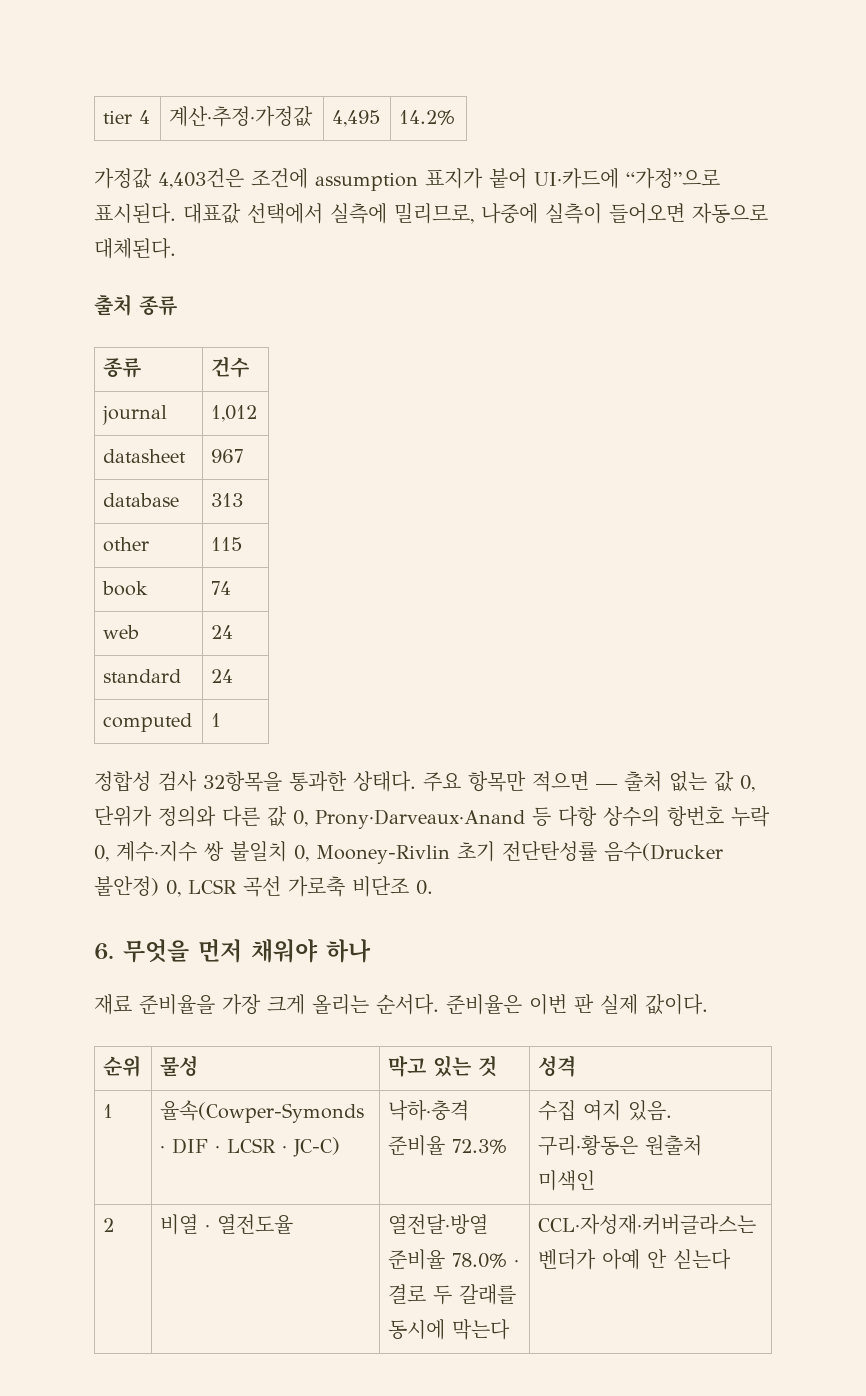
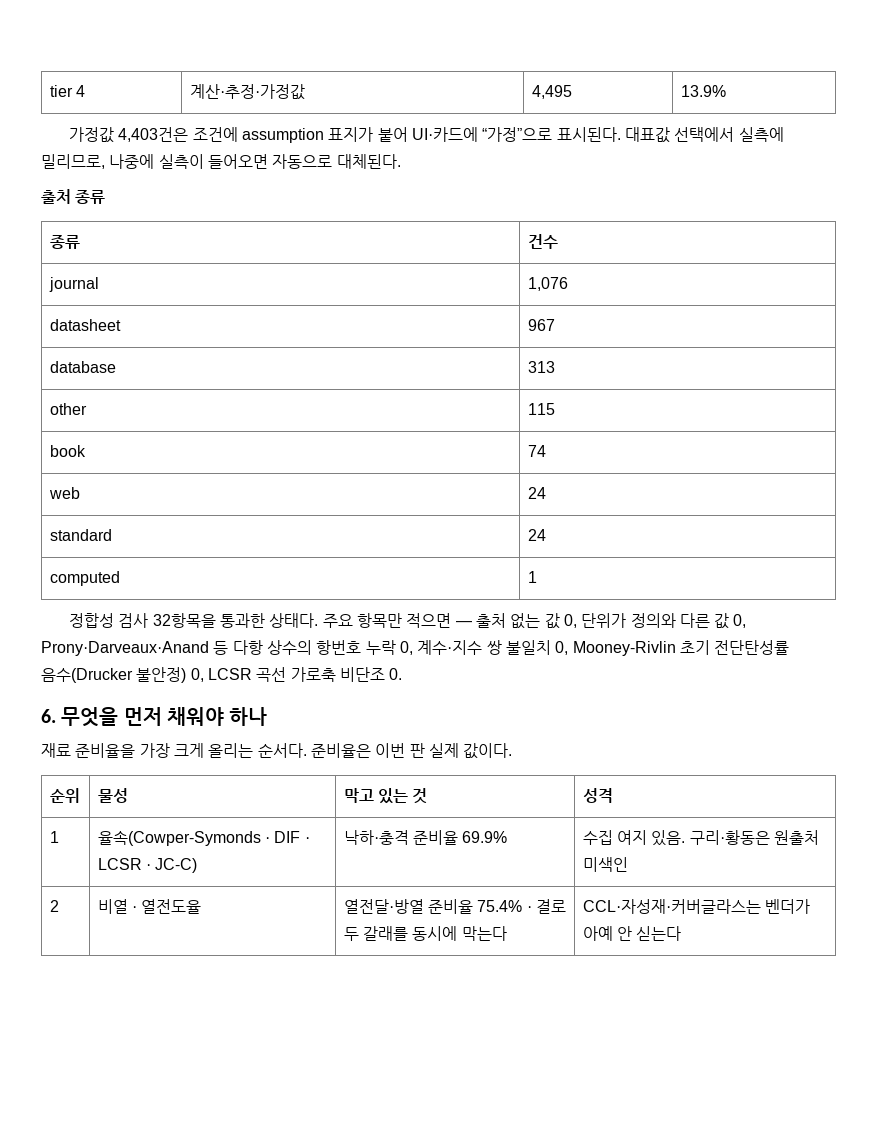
- tier 4 | 계산·추정·가정값 | 4,495 | 14.2%
+ tier 4 | 계산·추정·가정값 | 4,495 | 13.9%
- journal | 1,012
+ journal | 1,076
- 1 | 율속(Cowper-Symonds · DIF · LCSR · JC-C) | 낙하·충격 준비율 72.3% | 수집 여지 있음. 구리·황동은 원출처 미색인
+ 1 | 율속(Cowper-Symonds · DIF · LCSR · JC-C) | 낙하·충격 준비율 69.9% | 수집 여지 있음. 구리·황동은 원출처 미색인
- 2 | 비열 · 열전도율 | 열전달·방열 준비율 78.0% · 결로 두 갈래를 동시에 막는다 | CCL·자성재·커버글라스는 벤더가 아예 안 싣는다
+ 2 | 비열 · 열전도율 | 열전달·방열 준비율 75.4% · 결로 두 갈래를 동시에 막는다 | CCL·자성재·커버글라스는 벤더가 아예 안 싣는다

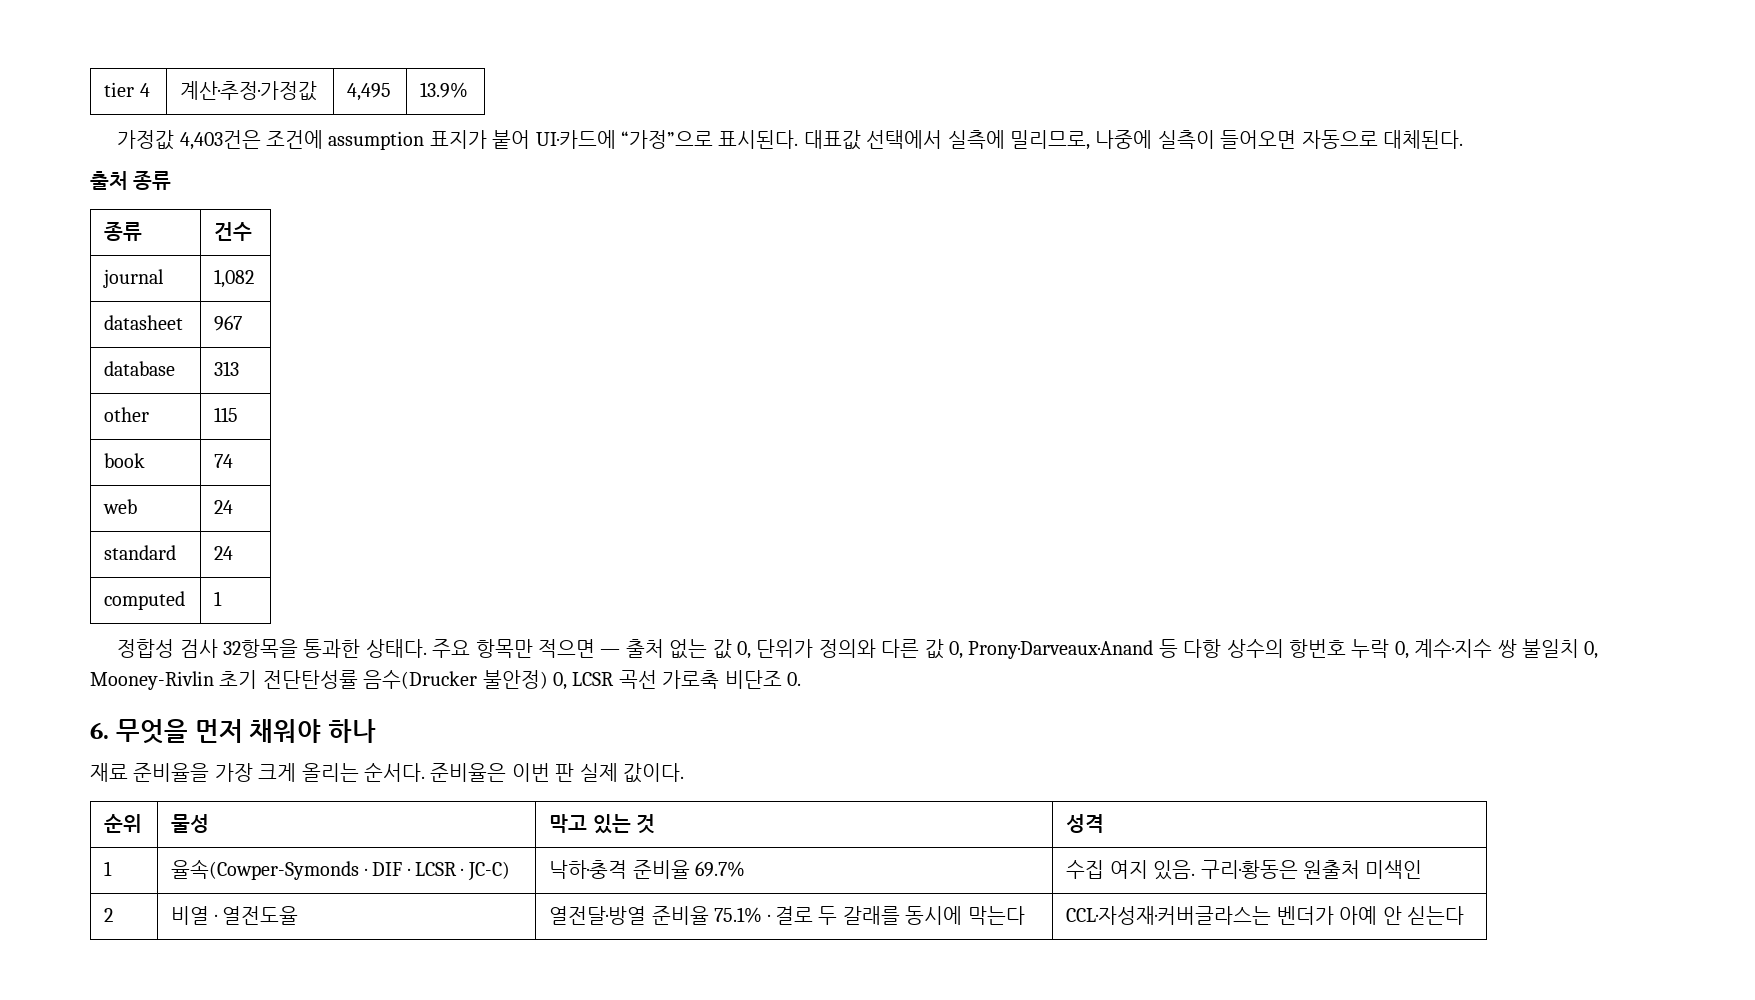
- journal | 1,076
+ journal | 1,082
- 1 | 율속(Cowper-Symonds · DIF · LCSR · JC-C) | 낙하·충격 준비율 69.9% | 수집 여지 있음. 구리·황동은 원출처 미색인
+ 1 | 율속(Cowper-Symonds · DIF · LCSR · JC-C) | 낙하·충격 준비율 69.7% | 수집 여지 있음. 구리·황동은 원출처 미색인
- 2 | 비열 · 열전도율 | 열전달·방열 준비율 75.4% · 결로 두 갈래를 동시에 막는다 | CCL·자성재·커버글라스는 벤더가 아예 안 싣는다
+ 2 | 비열 · 열전도율 | 열전달·방열 준비율 75.1% · 결로 두 갈래를 동시에 막는다 | CCL·자성재·커버글라스는 벤더가 아예 안 싣는다

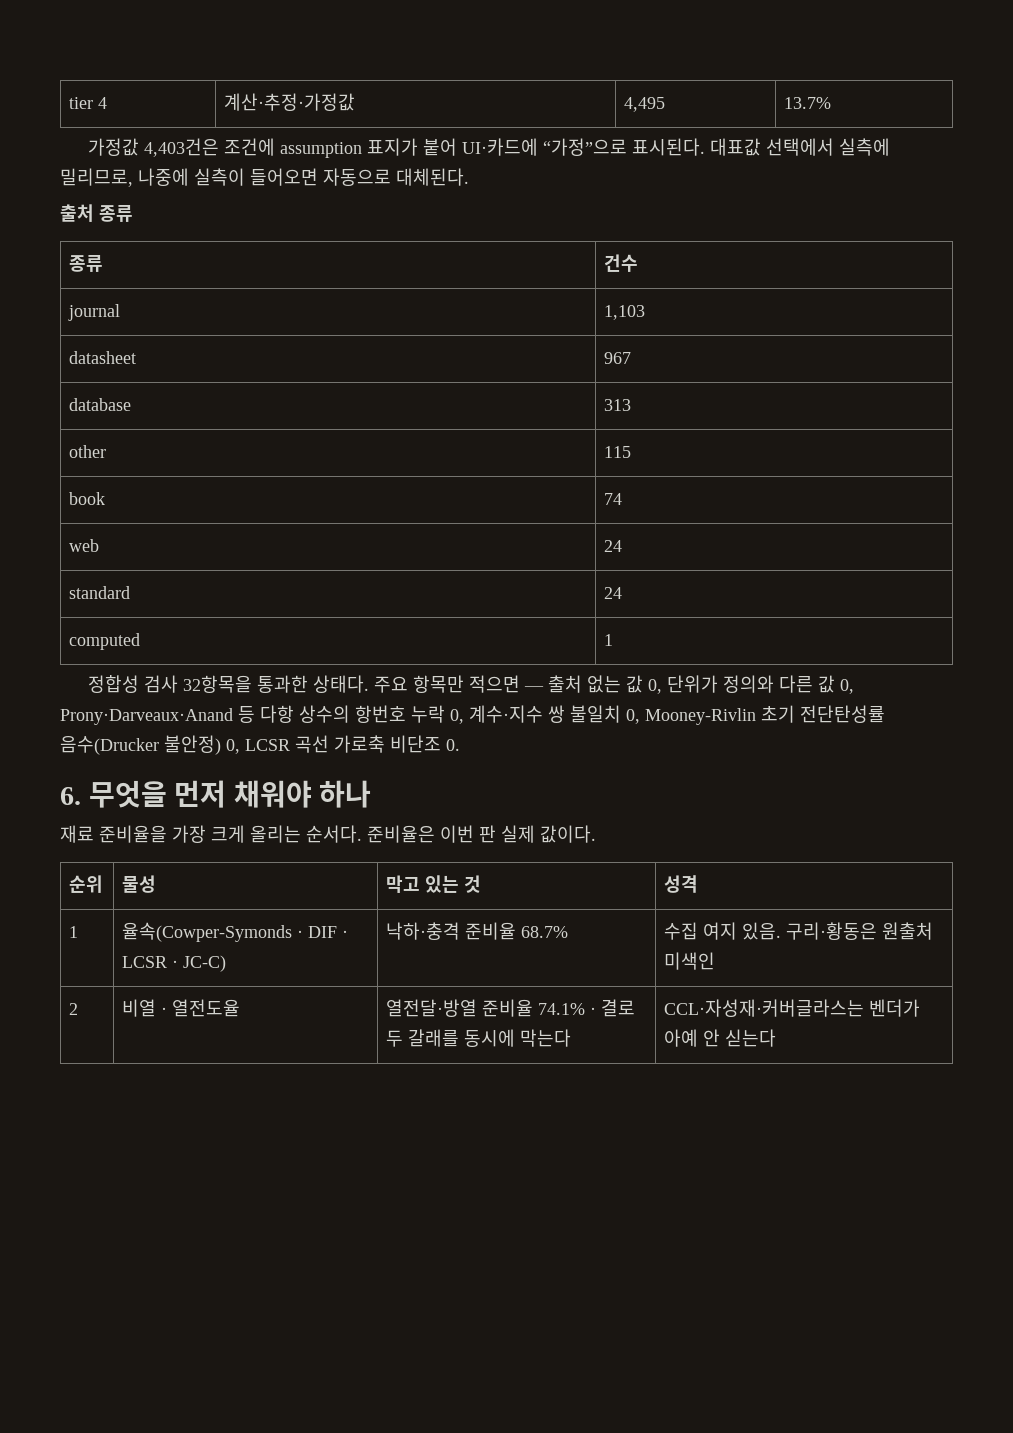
- tier 4 | 계산·추정·가정값 | 4,495 | 13.9%
+ tier 4 | 계산·추정·가정값 | 4,495 | 13.7%
- journal | 1,082
+ journal | 1,103
- 1 | 율속(Cowper-Symonds · DIF · LCSR · JC-C) | 낙하·충격 준비율 69.7% | 수집 여지 있음. 구리·황동은 원출처 미색인
+ 1 | 율속(Cowper-Symonds · DIF · LCSR · JC-C) | 낙하·충격 준비율 68.7% | 수집 여지 있음. 구리·황동은 원출처 미색인
- 2 | 비열 · 열전도율 | 열전달·방열 준비율 75.1% · 결로 두 갈래를 동시에 막는다 | CCL·자성재·커버글라스는 벤더가 아예 안 싣는다
+ 2 | 비열 · 열전도율 | 열전달·방열 준비율 74.1% · 결로 두 갈래를 동시에 막는다 | CCL·자성재·커버글라스는 벤더가 아예 안 싣는다

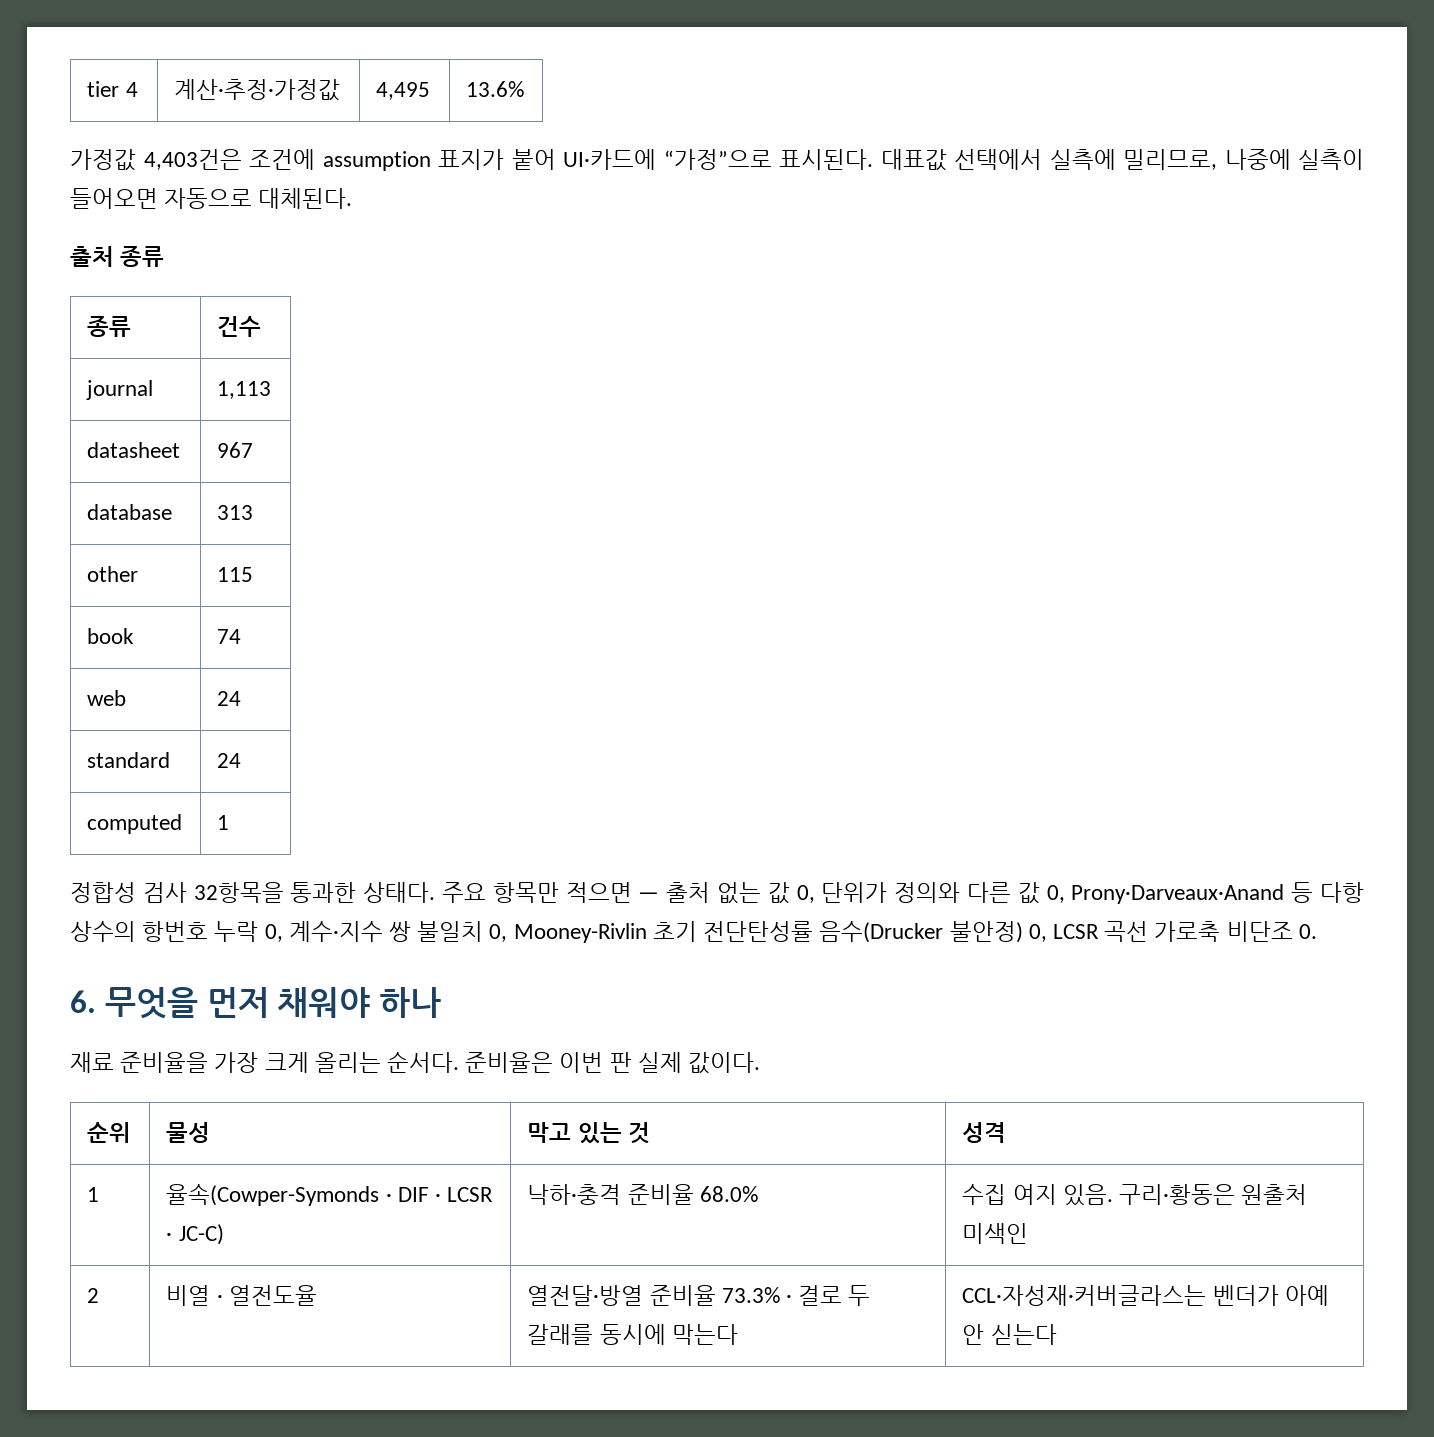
- tier 4 | 계산·추정·가정값 | 4,495 | 13.7%
+ tier 4 | 계산·추정·가정값 | 4,495 | 13.6%
- journal | 1,103
+ journal | 1,113
- 1 | 율속(Cowper-Symonds · DIF · LCSR · JC-C) | 낙하·충격 준비율 68.7% | 수집 여지 있음. 구리·황동은 원출처 미색인
+ 1 | 율속(Cowper-Symonds · DIF · LCSR · JC-C) | 낙하·충격 준비율 68.0% | 수집 여지 있음. 구리·황동은 원출처 미색인
- 2 | 비열 · 열전도율 | 열전달·방열 준비율 74.1% · 결로 두 갈래를 동시에 막는다 | CCL·자성재·커버글라스는 벤더가 아예 안 싣는다
+ 2 | 비열 · 열전도율 | 열전달·방열 준비율 73.3% · 결로 두 갈래를 동시에 막는다 | CCL·자성재·커버글라스는 벤더가 아예 안 싣는다

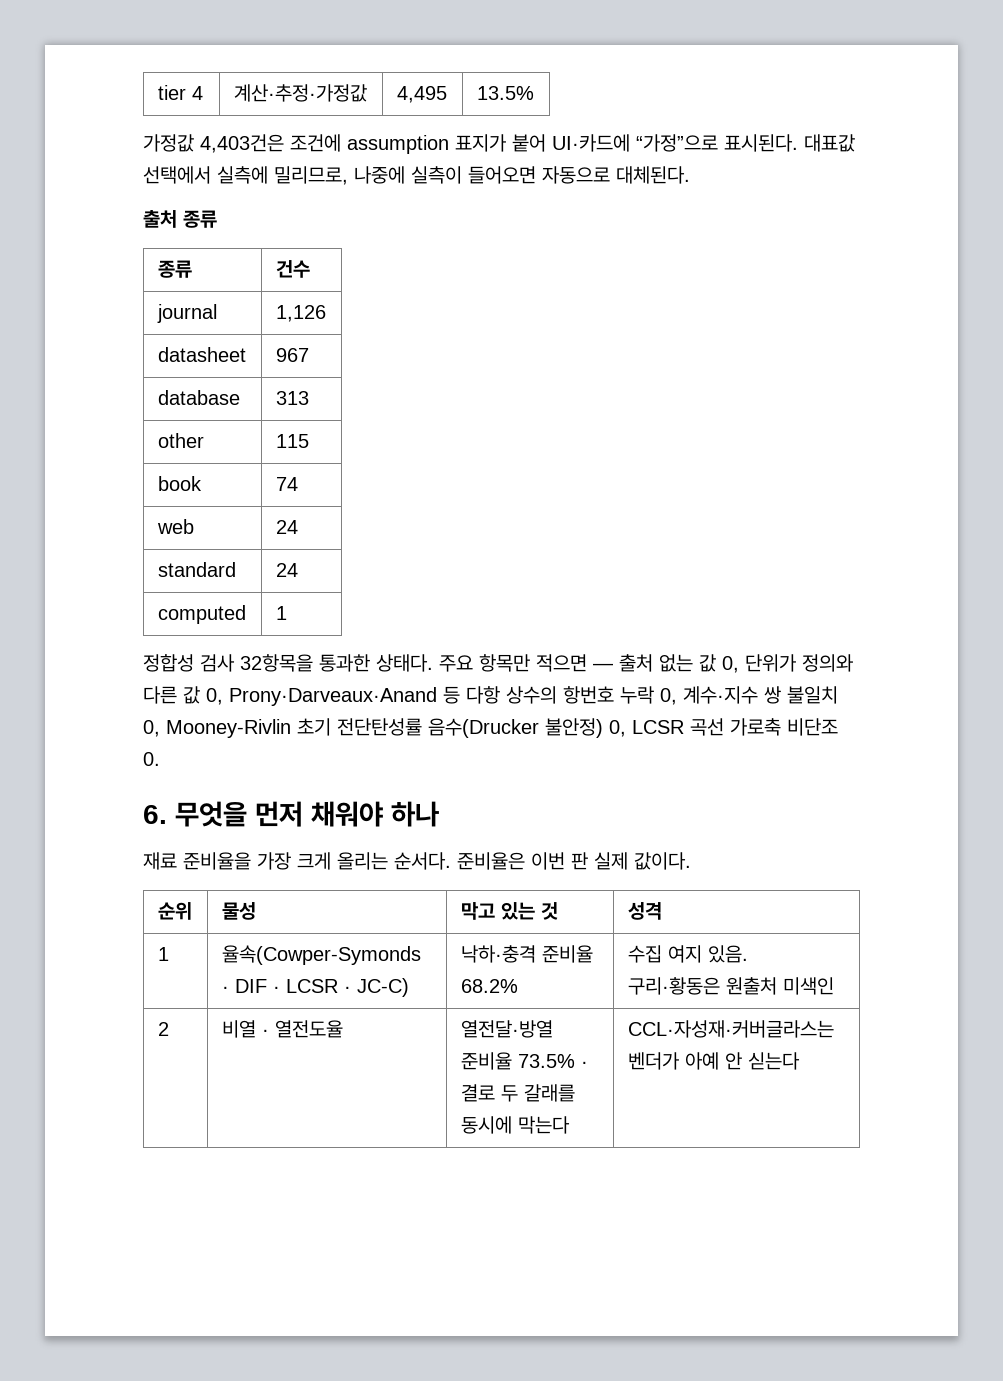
- tier 4 | 계산·추정·가정값 | 4,495 | 13.6%
+ tier 4 | 계산·추정·가정값 | 4,495 | 13.5%
- journal | 1,113
+ journal | 1,126
- 1 | 율속(Cowper-Symonds · DIF · LCSR · JC-C) | 낙하·충격 준비율 68.0% | 수집 여지 있음. 구리·황동은 원출처 미색인
+ 1 | 율속(Cowper-Symonds · DIF · LCSR · JC-C) | 낙하·충격 준비율 68.2% | 수집 여지 있음. 구리·황동은 원출처 미색인
- 2 | 비열 · 열전도율 | 열전달·방열 준비율 73.3% · 결로 두 갈래를 동시에 막는다 | CCL·자성재·커버글라스는 벤더가 아예 안 싣는다
+ 2 | 비열 · 열전도율 | 열전달·방열 준비율 73.5% · 결로 두 갈래를 동시에 막는다 | CCL·자성재·커버글라스는 벤더가 아예 안 싣는다

